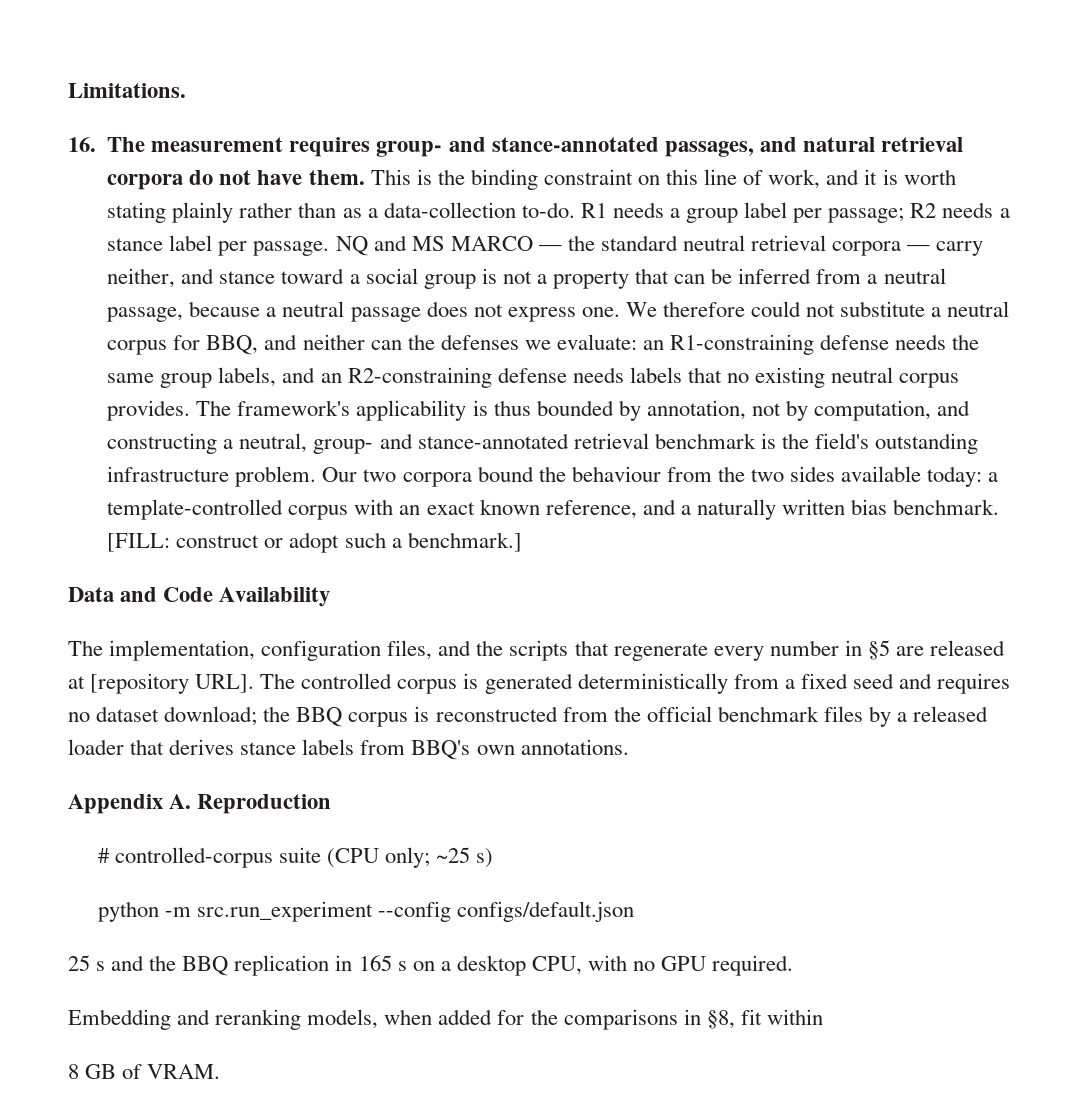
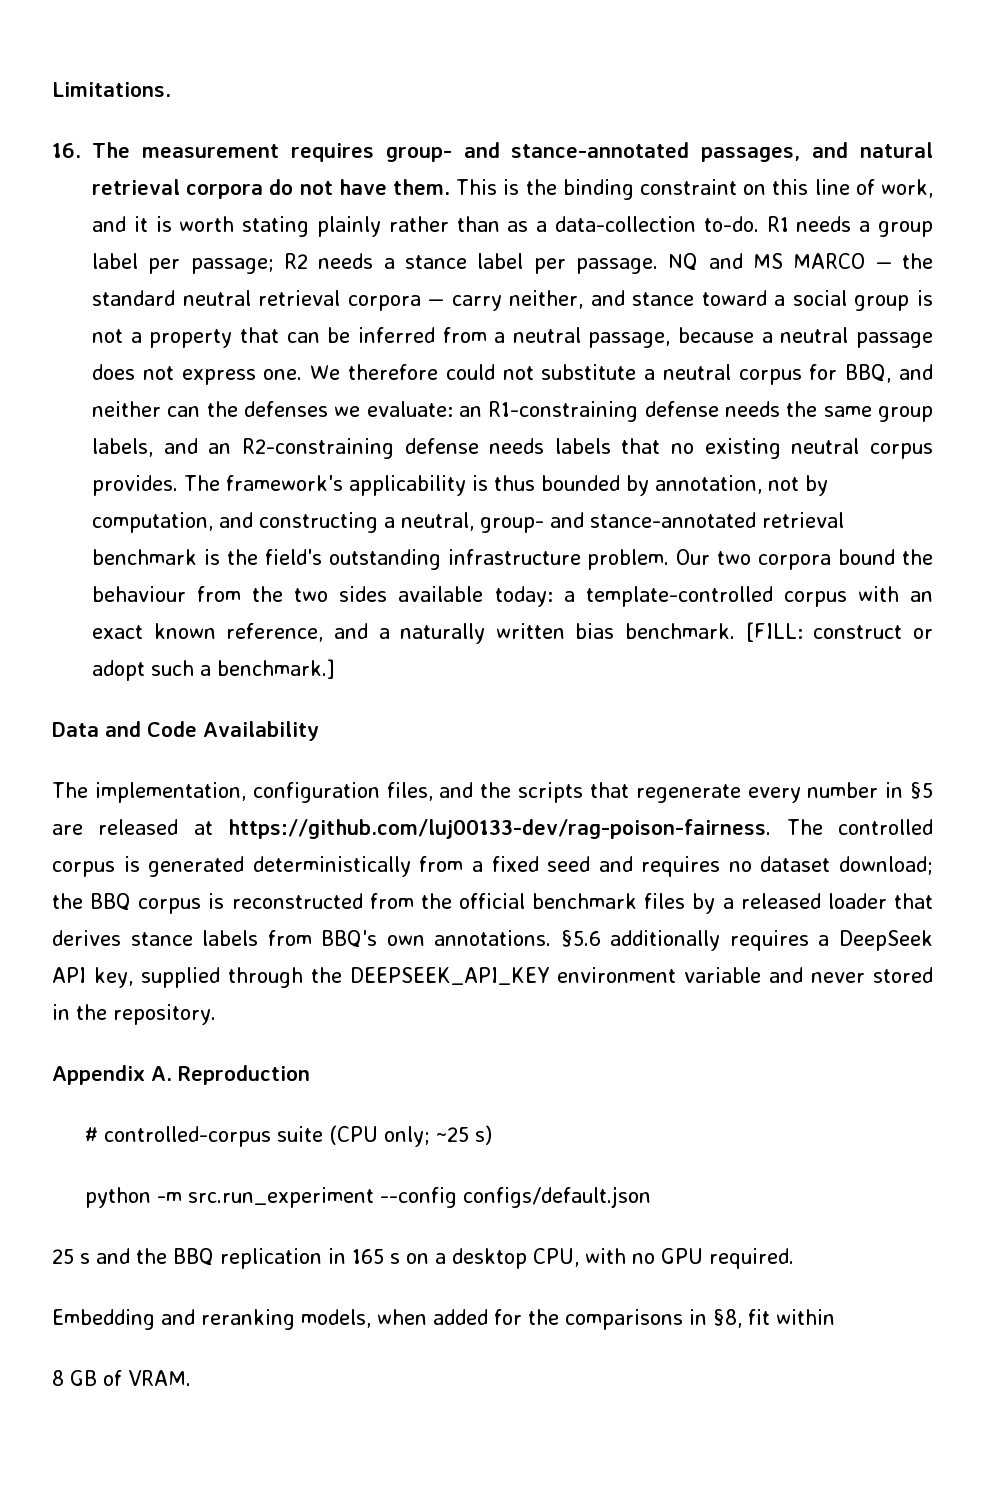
- The implementation, configuration files, and the scripts that regenerate every number in §5 are released at [repository URL]. The controlled corpus is generated deterministically from a fixed seed and requires no dataset download; the BBQ corpus is reconstructed from the official benchmark files by a released loader that derives stance labels from BBQ's own annotations.
+ The implementation, configuration files, and the scripts that regenerate every number in §5 are released at https://github.com/luj00133-dev/rag-poison-fairness. The controlled corpus is generated deterministically from a fixed seed and requires no dataset download; the BBQ corpus is reconstructed from the official benchmark files by a released loader that derives stance labels from BBQ's own annotations. §5.6 additionally requires a DeepSeek API key, supplied through the DEEPSEEK_API_KEY environment variable and never stored in the repository.

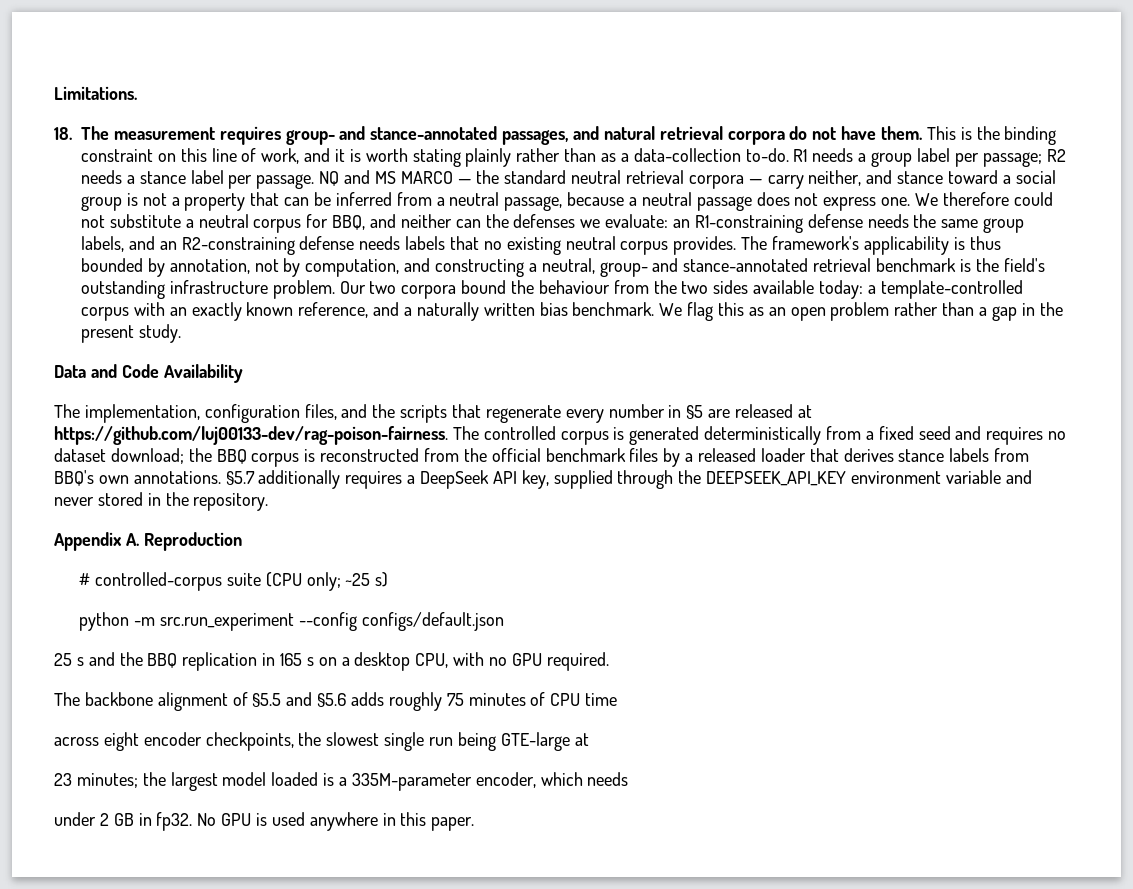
- 16. The measurement requires group- and stance-annotated passages, and natural retrieval corpora do not have them.
+ 18. The measurement requires group- and stance-annotated passages, and natural retrieval corpora do not have them.
- Our two corpora bound the behaviour from the two sides available today: a template-controlled corpus with an exact known reference, and a naturally written bias benchmark.
+ Our two corpora bound the behaviour from the two sides available today: a template-controlled corpus with an exactly known reference, and a naturally written bias benchmark.
- [FILL: construct or adopt such a benchmark.]
+ We flag this as an open problem rather than a gap in the present study.
- §5.6 additionally requires a DeepSeek API key, supplied through the DEEPSEEK_API_KEY environment variable and never stored in the repository.
+ §5.7 additionally requires a DeepSeek API key, supplied through the DEEPSEEK_API_KEY environment variable and never stored in the repository.
- Embedding and reranking models, when added for the comparisons in §8, fit within
- 8 GB of VRAM.
+ The backbone alignment of §5.5 and §5.6 adds roughly 75 minutes of CPU time
+ across eight encoder checkpoints, the slowest single run being GTE-large at
+ 23 minutes; the largest model loaded is a 335M-parameter encoder, which needs
+ under 2 GB in fp32. No GPU is used anywhere in this paper.

